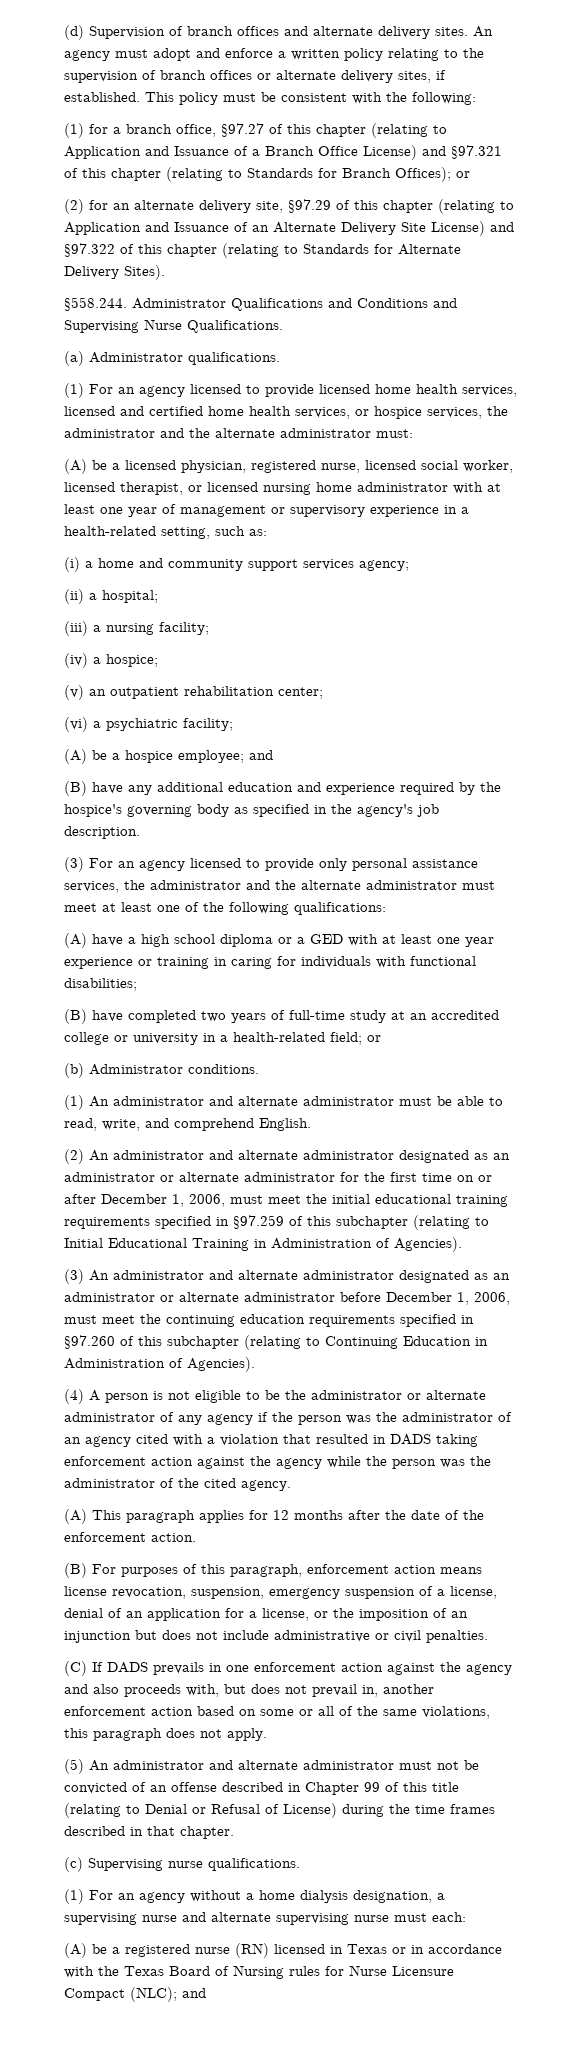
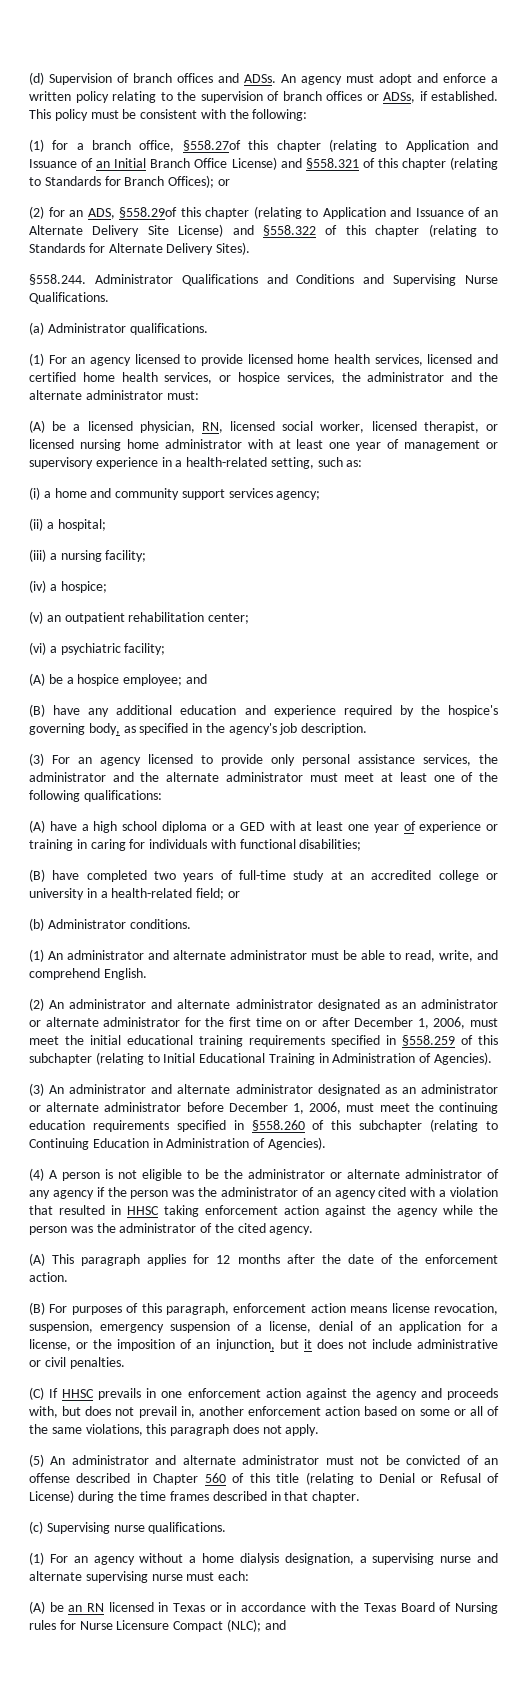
- (d) Supervision of branch offices and alternate delivery sites.
+ (d) Supervision of branch offices and ADSs.
- An agency must adopt and enforce a written policy relating to the supervision of branch offices or alternate delivery sites, if established.
+ An agency must adopt and enforce a written policy relating to the supervision of branch offices or ADSs, if established.
- (1) for a branch office, §97.27 of this chapter (relating to Application and Issuance of a Branch Office License) and §97.321 of this chapter (relating to Standards for Branch Offices); or
+ (1) for a branch office, §558.27of this chapter (relating to Application and Issuance of an Initial Branch Office License) and §558.321 of this chapter (relating to Standards for Branch Offices); or
- (2) for an alternate delivery site, §97.29 of this chapter (relating to Application and Issuance of an Alternate Delivery Site License) and §97.322 of this chapter (relating to Standards for Alternate Delivery Sites).
+ (2) for an ADS, §558.29of this chapter (relating to Application and Issuance of an Alternate Delivery Site License) and §558.322 of this chapter (relating to Standards for Alternate Delivery Sites).
- (A) be a licensed physician, registered nurse, licensed social worker, licensed therapist, or licensed nursing home administrator with at least one year of management or supervisory experience in a health-related setting, such as:
+ (A) be a licensed physician, RN, licensed social worker, licensed therapist, or licensed nursing home administrator with at least one year of management or supervisory experience in a health-related setting, such as:
- (B) have any additional education and experience required by the hospice's governing body as specified in the agency's job description.
+ (B) have any additional education and experience required by the hospice's governing body, as specified in the agency's job description.
- (A) have a high school diploma or a GED with at least one year experience or training in caring for individuals with functional disabilities;
+ (A) have a high school diploma or a GED with at least one year of experience or training in caring for individuals with functional disabilities;
- (2) An administrator and alternate administrator designated as an administrator or alternate administrator for the first time on or after December 1, 2006, must meet the initial educational training requirements specified in §97.259 of this subchapter (relating to Initial Educational Training in Administration of Agencies).
+ (2) An administrator and alternate administrator designated as an administrator or alternate administrator for the first time on or after December 1, 2006, must meet the initial educational training requirements specified in §558.259 of this subchapter (relating to Initial Educational Training in Administration of Agencies).
- (3) An administrator and alternate administrator designated as an administrator or alternate administrator before December 1, 2006, must meet the continuing education requirements specified in §97.260 of this subchapter (relating to Continuing Education in Administration of Agencies).
+ (3) An administrator and alternate administrator designated as an administrator or alternate administrator before December 1, 2006, must meet the continuing education requirements specified in §558.260 of this subchapter (relating to Continuing Education in Administration of Agencies).
- (4) A person is not eligible to be the administrator or alternate administrator of any agency if the person was the administrator of an agency cited with a violation that resulted in DADS taking enforcement action against the agency while the person was the administrator of the cited agency.
+ (4) A person is not eligible to be the administrator or alternate administrator of any agency if the person was the administrator of an agency cited with a violation that resulted in HHSC taking enforcement action against the agency while the person was the administrator of the cited agency.
- (B) For purposes of this paragraph, enforcement action means license revocation, suspension, emergency suspension of a license, denial of an application for a license, or the imposition of an injunction but does not include administrative or civil penalties.
+ (B) For purposes of this paragraph, enforcement action means license revocation, suspension, emergency suspension of a license, denial of an application for a license, or the imposition of an injunction, but it does not include administrative or civil penalties.
- (C) If DADS prevails in one enforcement action against the agency and also proceeds with, but does not prevail in, another enforcement action based on some or all of the same violations, this paragraph does not apply.
+ (C) If HHSC prevails in one enforcement action against the agency and proceeds with, but does not prevail in, another enforcement action based on some or all of the same violations, this paragraph does not apply.
- (5) An administrator and alternate administrator must not be convicted of an offense described in Chapter 99 of this title (relating to Denial or Refusal of License) during the time frames described in that chapter.
+ (5) An administrator and alternate administrator must not be convicted of an offense described in Chapter 560 of this title (relating to Denial or Refusal of License) during the time frames described in that chapter.
- (A) be a registered nurse (RN) licensed in Texas or in accordance with the Texas Board of Nursing rules for Nurse Licensure Compact (NLC); and
+ (A) be an RN licensed in Texas or in accordance with the Texas Board of Nursing rules for Nurse Licensure Compact (NLC); and

